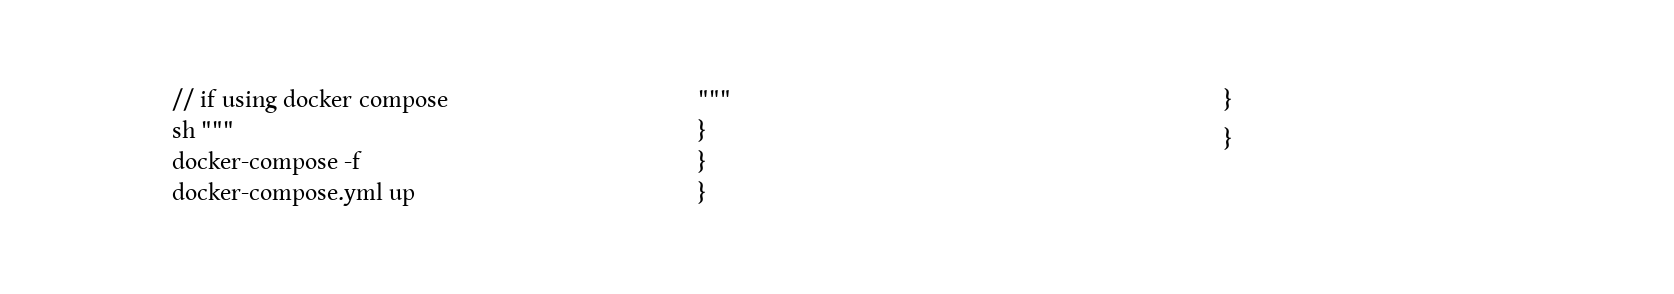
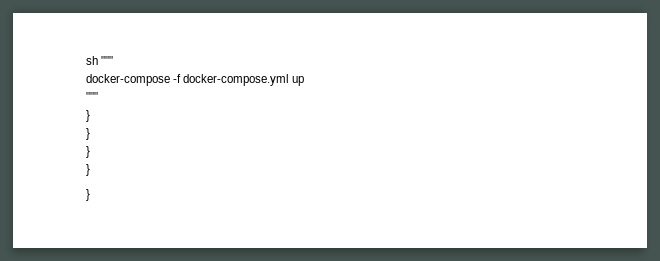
- // if using docker compose

